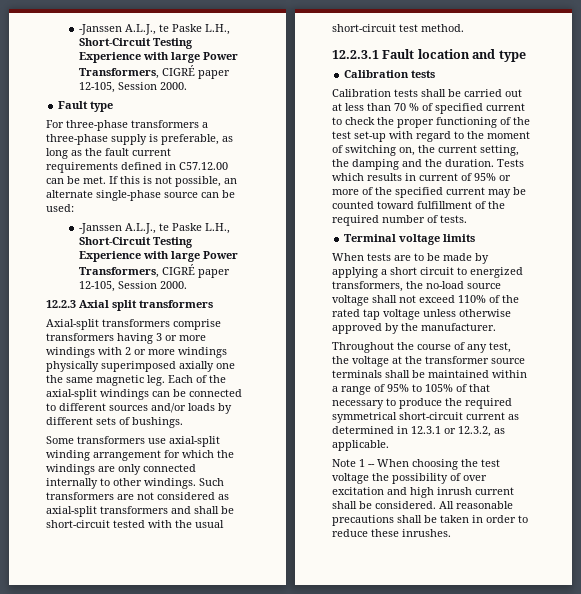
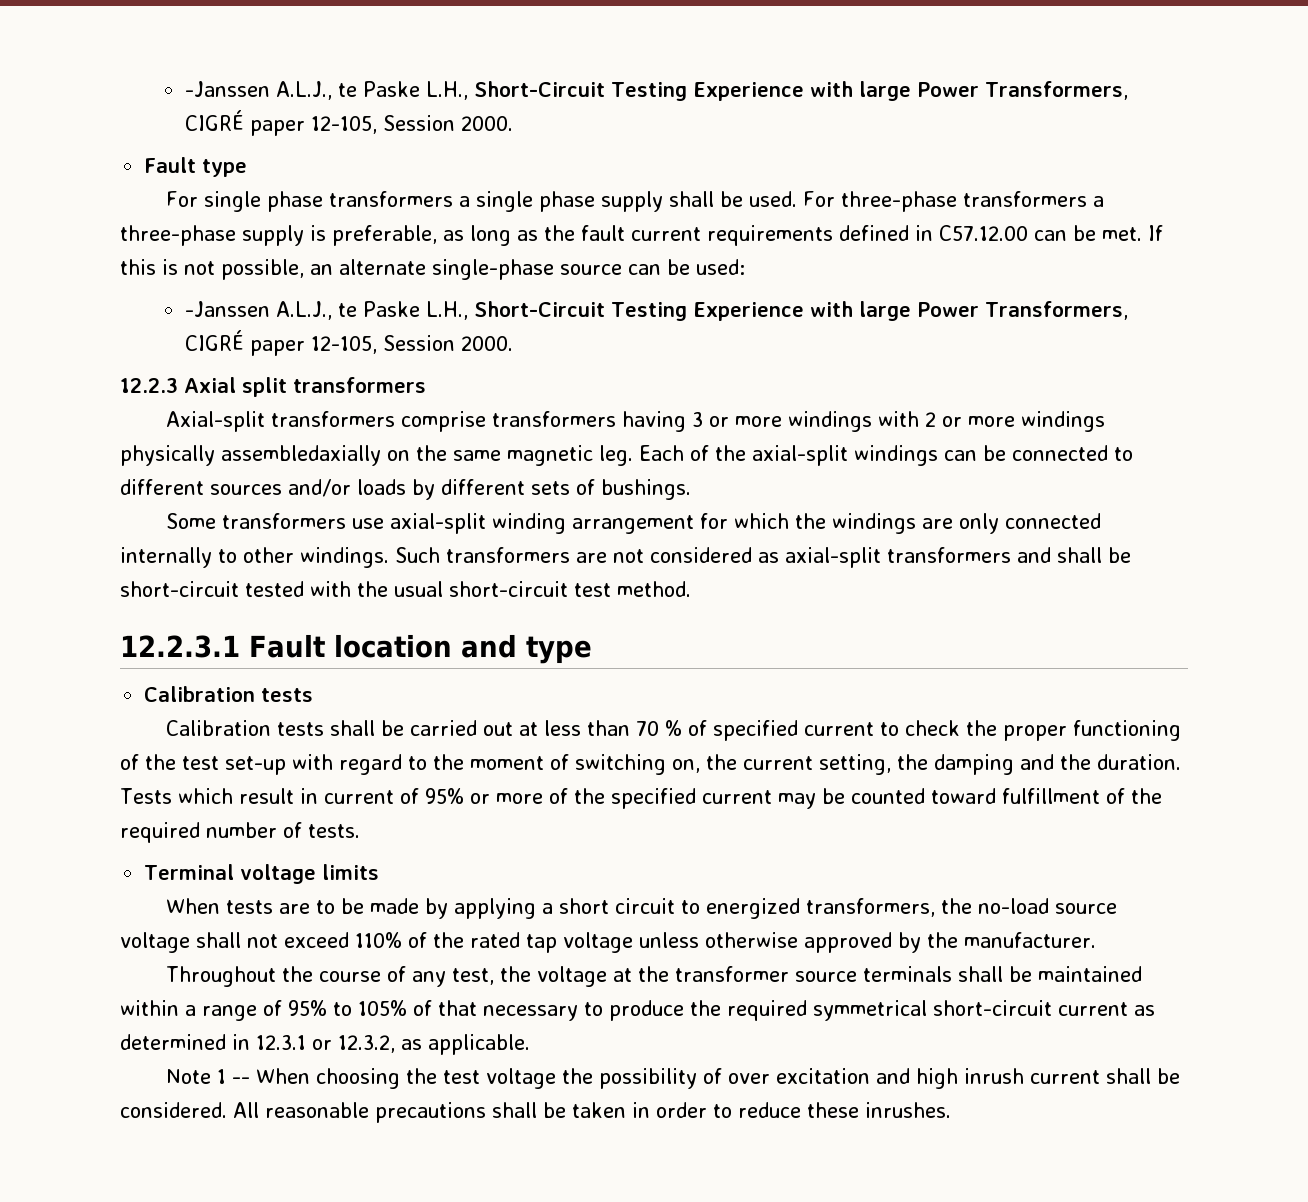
- For three-phase transformers a three-phase supply is preferable, as long as the fault current requirements defined in C57.12.00 can be met.
+ For single phase transformers a single phase supply shall be used. For three-phase transformers a three-phase supply is preferable, as long as the fault current requirements defined in C57.12.00 can be met.
- Axial-split transformers comprise transformers having 3 or more windings with 2 or more windings physically superimposed axially one the same magnetic leg.
+ Axial-split transformers comprise transformers having 3 or more windings with 2 or more windings physically assembledaxially on the same magnetic leg.
- Tests which results in current of 95% or more of the specified current may be counted toward fulfillment of the required number of tests.
+ Tests which result in current of 95% or more of the specified current may be counted toward fulfillment of the required number of tests.

